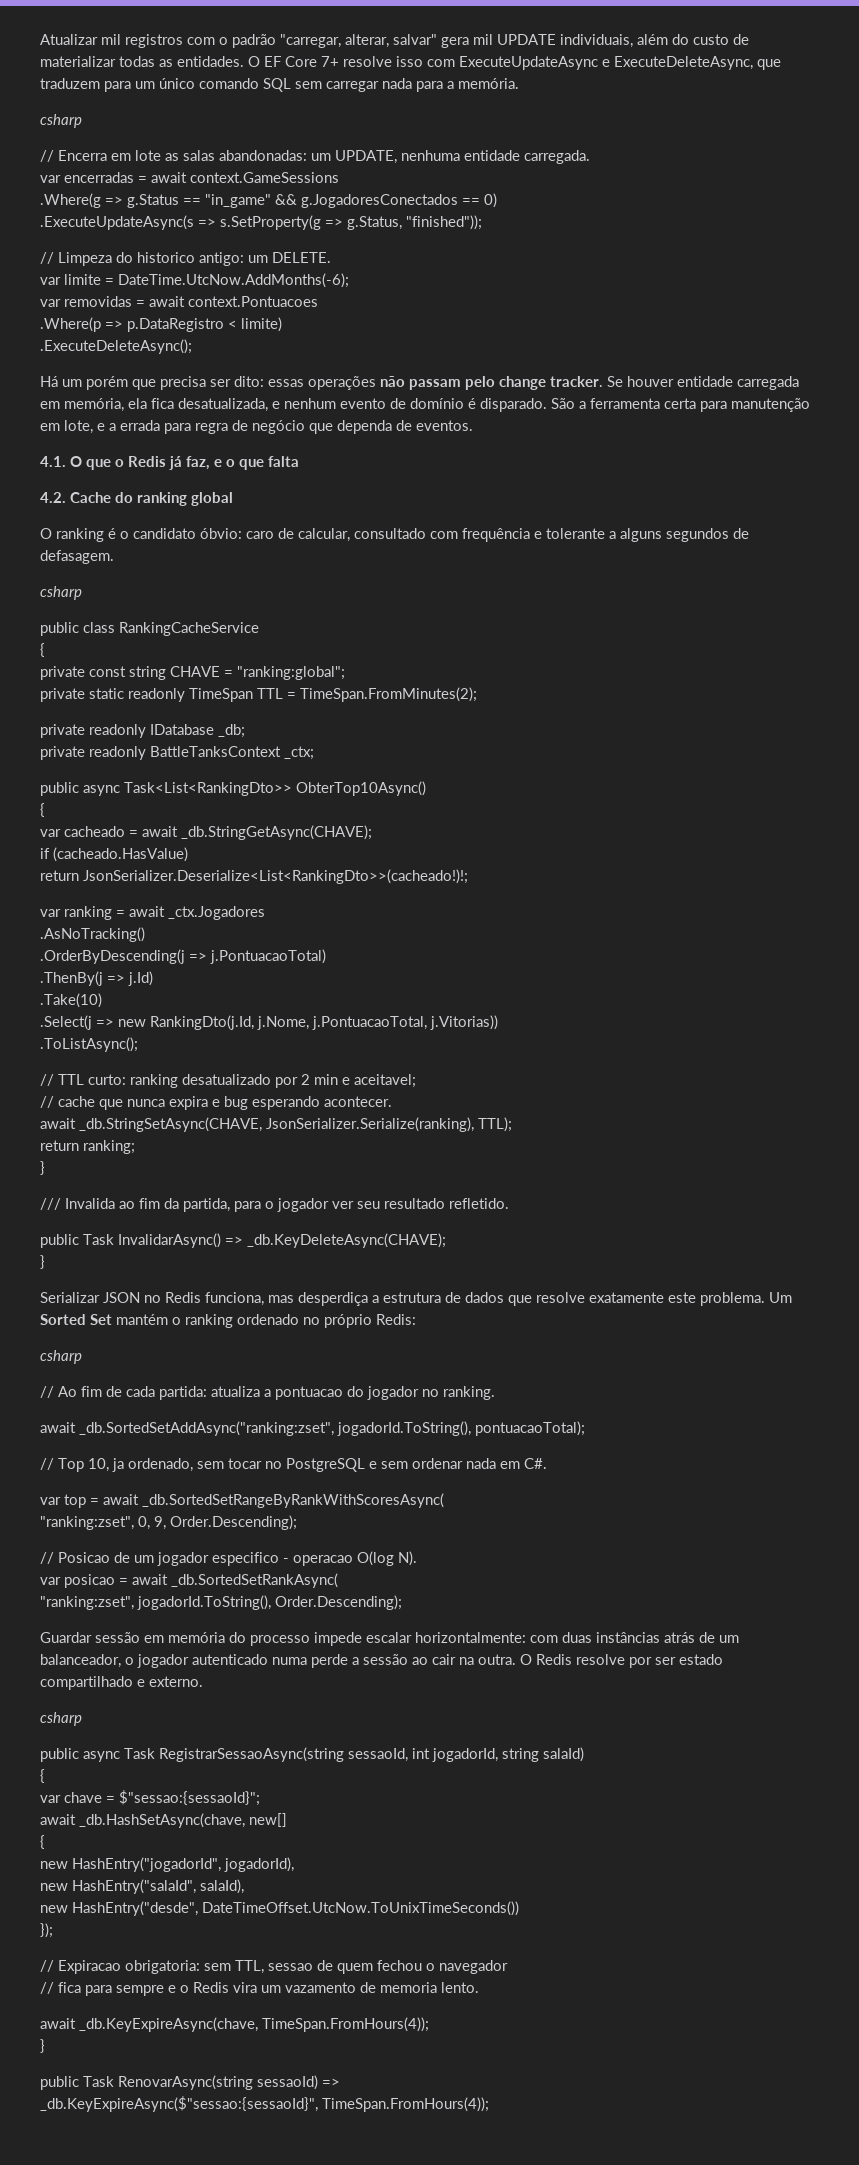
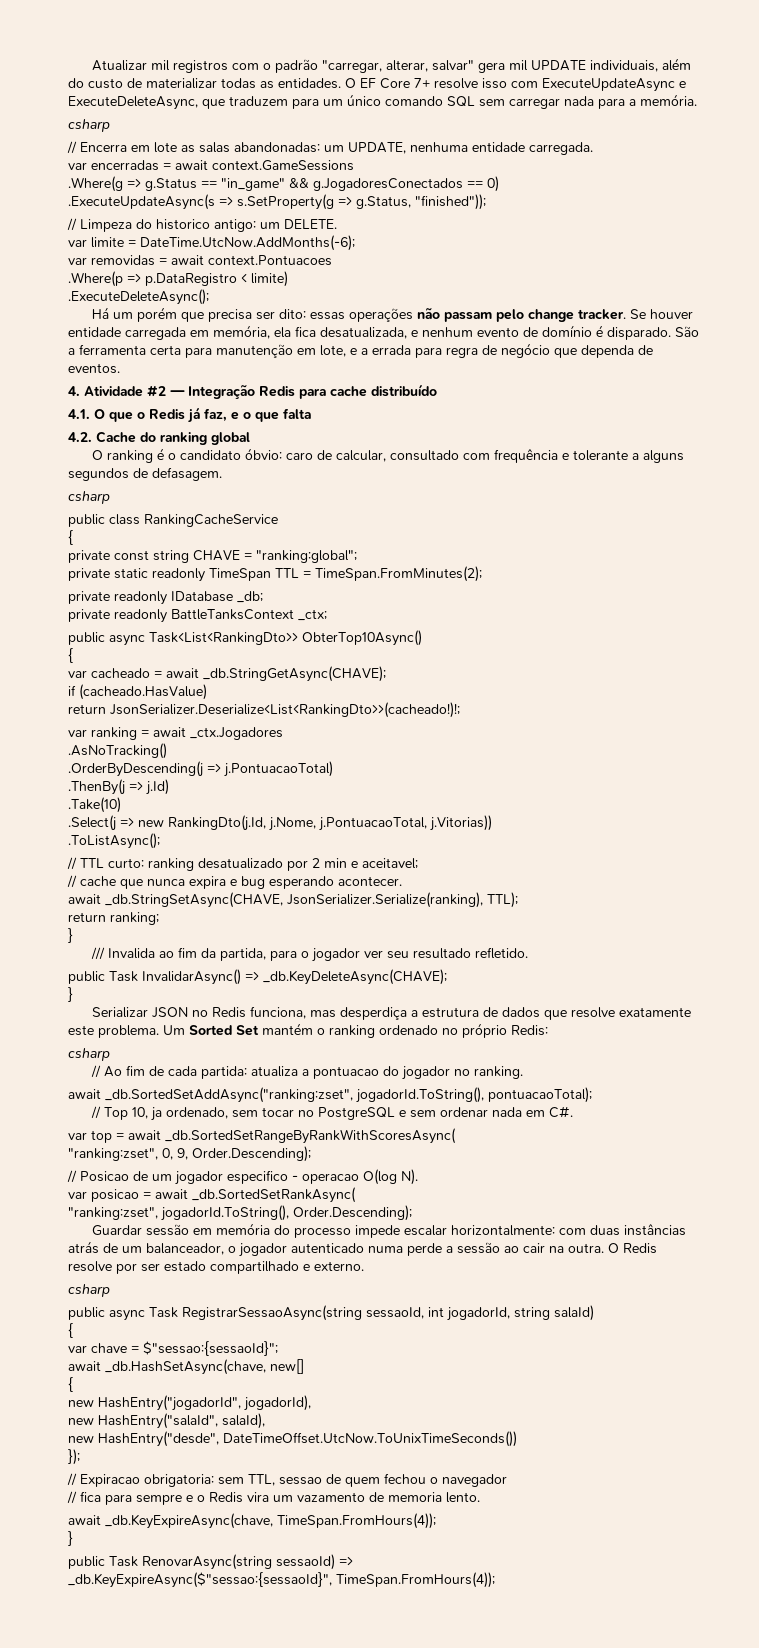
+ 4. Atividade #2 — Integração Redis para cache distribuído

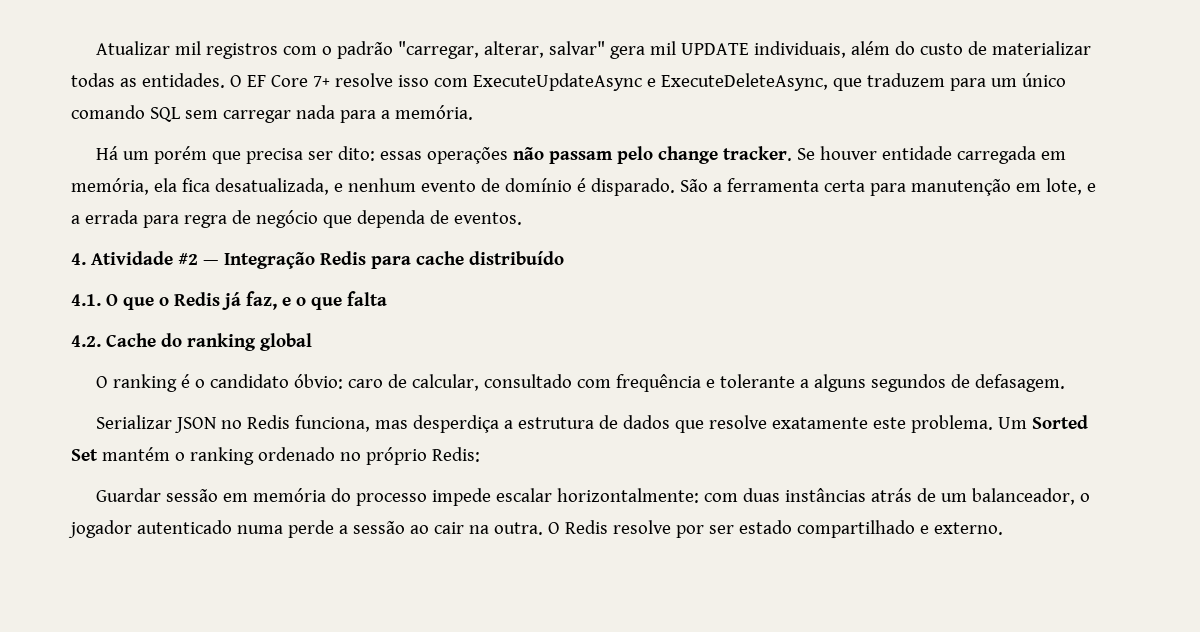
  O EF Core 7+ resolve isso com ExecuteUpdateAsync e ExecuteDeleteAsync, que traduzem para um único comando SQL sem carregar nada para a memória.
- csharp
- // Encerra em lote as salas abandonadas: um UPDATE, nenhuma entidade carregada.
- var encerradas = await context.GameSessions
- .Where(g => g.Status == "in_game" && g.JogadoresConectados == 0)
- .ExecuteUpdateAsync(s => s.SetProperty(g => g.Status, "finished"));
- // Limpeza do historico antigo: um DELETE.
- var limite = DateTime.UtcNow.AddMonths(-6);
- var removidas = await context.Pontuacoes
- .Where(p => p.DataRegistro < limite)
- .ExecuteDeleteAsync();
  O ranking é o candidato óbvio: caro de calcular, consultado com frequência e tolerante a alguns segundos de defasagem.
- csharp
- public class RankingCacheService
- {
- private const string CHAVE = "ranking:global";
- private static readonly TimeSpan TTL = TimeSpan.FromMinutes(2);
- private readonly IDatabase _db;
- private readonly BattleTanksContext _ctx;
- public async Task<List<RankingDto>> ObterTop10Async()
- {
- var cacheado = await _db.StringGetAsync(CHAVE);
- if (cacheado.HasValue)
- return JsonSerializer.Deserialize<List<RankingDto>>(cacheado!)!;
- var ranking = await _ctx.Jogadores
- .AsNoTracking()
- .OrderByDescending(j => j.PontuacaoTotal)
- .ThenBy(j => j.Id)
- .Take(10)
- .Select(j => new RankingDto(j.Id, j.Nome, j.PontuacaoTotal, j.Vitorias))
- .ToListAsync();
- // TTL curto: ranking desatualizado por 2 min e aceitavel;
- // cache que nunca expira e bug esperando acontecer.
- await _db.StringSetAsync(CHAVE, JsonSerializer.Serialize(ranking), TTL);
- return ranking;
- }
- /// Invalida ao fim da partida, para o jogador ver seu resultado refletido.
- public Task InvalidarAsync() => _db.KeyDeleteAsync(CHAVE);
- }
  Um Sorted Set mantém o ranking ordenado no próprio Redis:
- csharp
- // Ao fim de cada partida: atualiza a pontuacao do jogador no ranking.
- await _db.SortedSetAddAsync("ranking:zset", jogadorId.ToString(), pontuacaoTotal);
- // Top 10, ja ordenado, sem tocar no PostgreSQL e sem ordenar nada em C#.
- var top = await _db.SortedSetRangeByRankWithScoresAsync(
- "ranking:zset", 0, 9, Order.Descending);
- // Posicao de um jogador especifico - operacao O(log N).
- var posicao = await _db.SortedSetRankAsync(
- "ranking:zset", jogadorId.ToString(), Order.Descending);
  O Redis resolve por ser estado compartilhado e externo.
- csharp
- public async Task RegistrarSessaoAsync(string sessaoId, int jogadorId, string salaId)
- {
- var chave = $"sessao:{sessaoId}";
- await _db.HashSetAsync(chave, new[]
- {
- new HashEntry("jogadorId", jogadorId),
- new HashEntry("salaId", salaId),
- new HashEntry("desde", DateTimeOffset.UtcNow.ToUnixTimeSeconds())
- });
- // Expiracao obrigatoria: sem TTL, sessao de quem fechou o navegador
- // fica para sempre e o Redis vira um vazamento de memoria lento.
- await _db.KeyExpireAsync(chave, TimeSpan.FromHours(4));
- }
- public Task RenovarAsync(string sessaoId) =>
- _db.KeyExpireAsync($"sessao:{sessaoId}", TimeSpan.FromHours(4));

